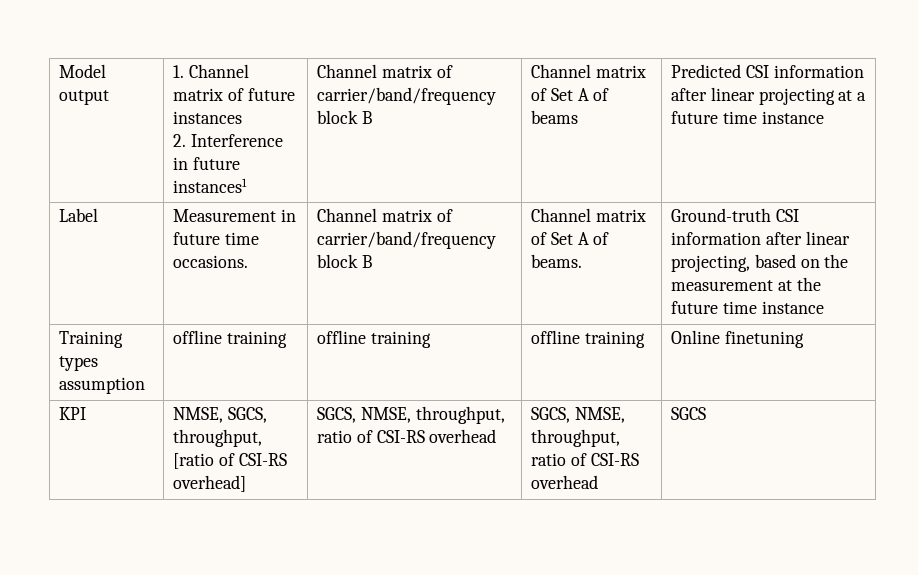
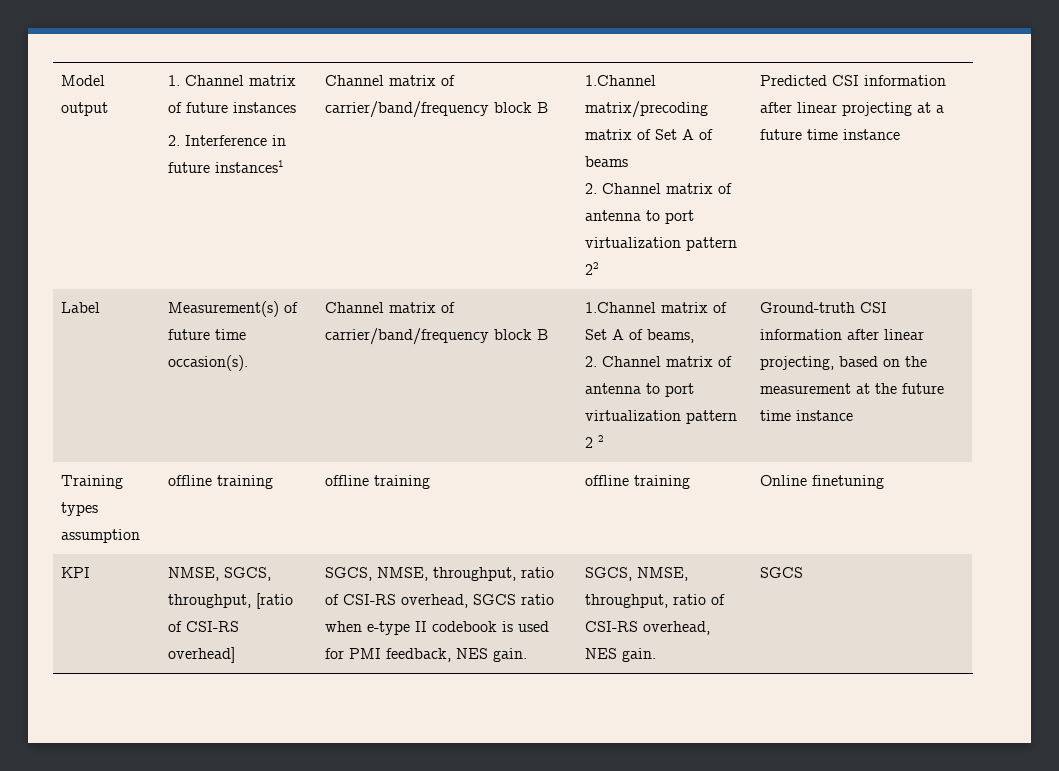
- Channel matrix of Set A of beams
+ 1.Channel matrix/precoding matrix of Set A of beams
+ 2. Channel matrix of antenna to port virtualization pattern 22
- Measurement in future time occasions. | Channel matrix of carrier/band/frequency block B | Channel matrix of Set A of beams.
+ Measurement(s) of future time occasion(s). | Channel matrix of carrier/band/frequency block B | 1.Channel matrix of Set A of beams,
+ 2. Channel matrix of antenna to port virtualization pattern 2 2
- KPI | NMSE, SGCS, throughput, [ratio of CSI-RS overhead] | SGCS, NMSE, throughput, ratio of CSI-RS overhead | SGCS, NMSE, throughput, ratio of CSI-RS overhead | SGCS
+ KPI | NMSE, SGCS, throughput, [ratio of CSI-RS overhead] | SGCS, NMSE, throughput, ratio of CSI-RS overhead, SGCS ratio when e-type II codebook is used for PMI feedback, NES gain. | SGCS, NMSE, throughput, ratio of CSI-RS overhead, NES gain. | SGCS

